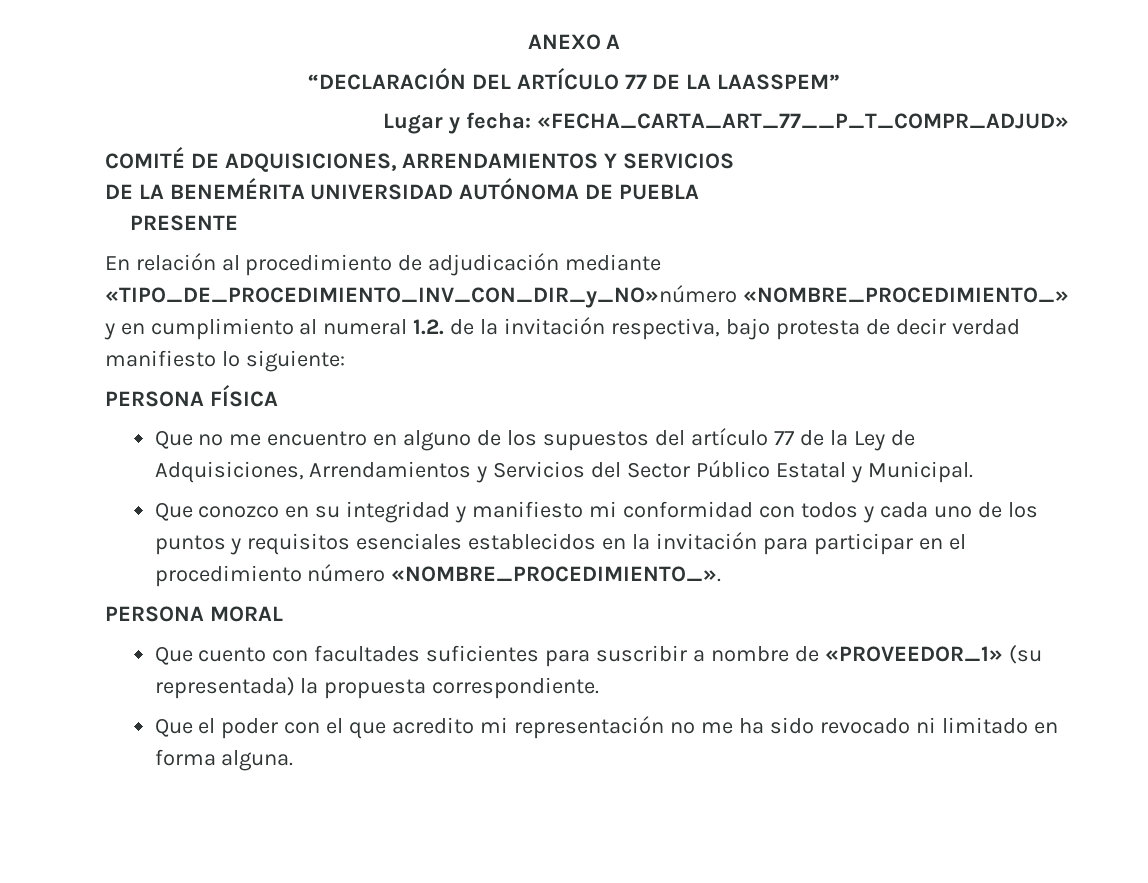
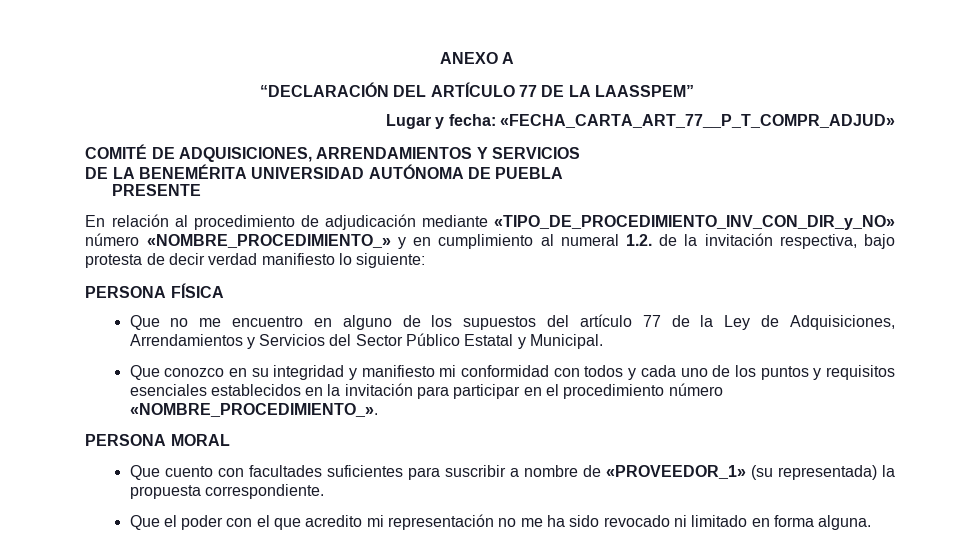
- En relación al procedimiento de adjudicación mediante «TIPO_DE_PROCEDIMIENTO_INV_CON_DIR_y_NO»número «NOMBRE_PROCEDIMIENTO_» y en cumplimiento al numeral 1.2. de la invitación respectiva, bajo protesta de decir verdad manifiesto lo siguiente:
+ En relación al procedimiento de adjudicación mediante «TIPO_DE_PROCEDIMIENTO_INV_CON_DIR_y_NO» número «NOMBRE_PROCEDIMIENTO_» y en cumplimiento al numeral 1.2. de la invitación respectiva, bajo protesta de decir verdad manifiesto lo siguiente:

